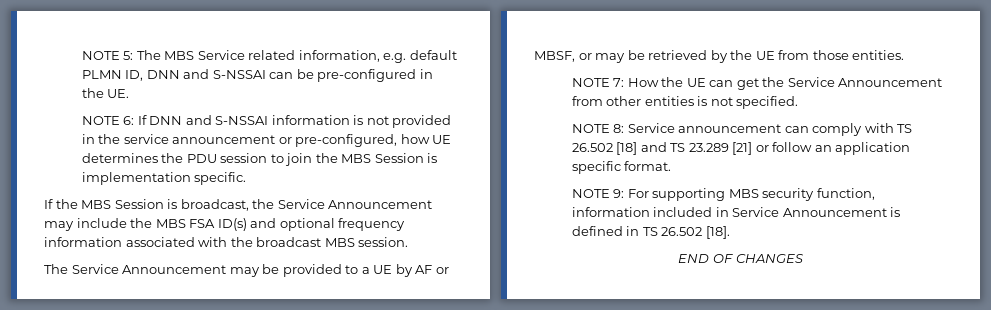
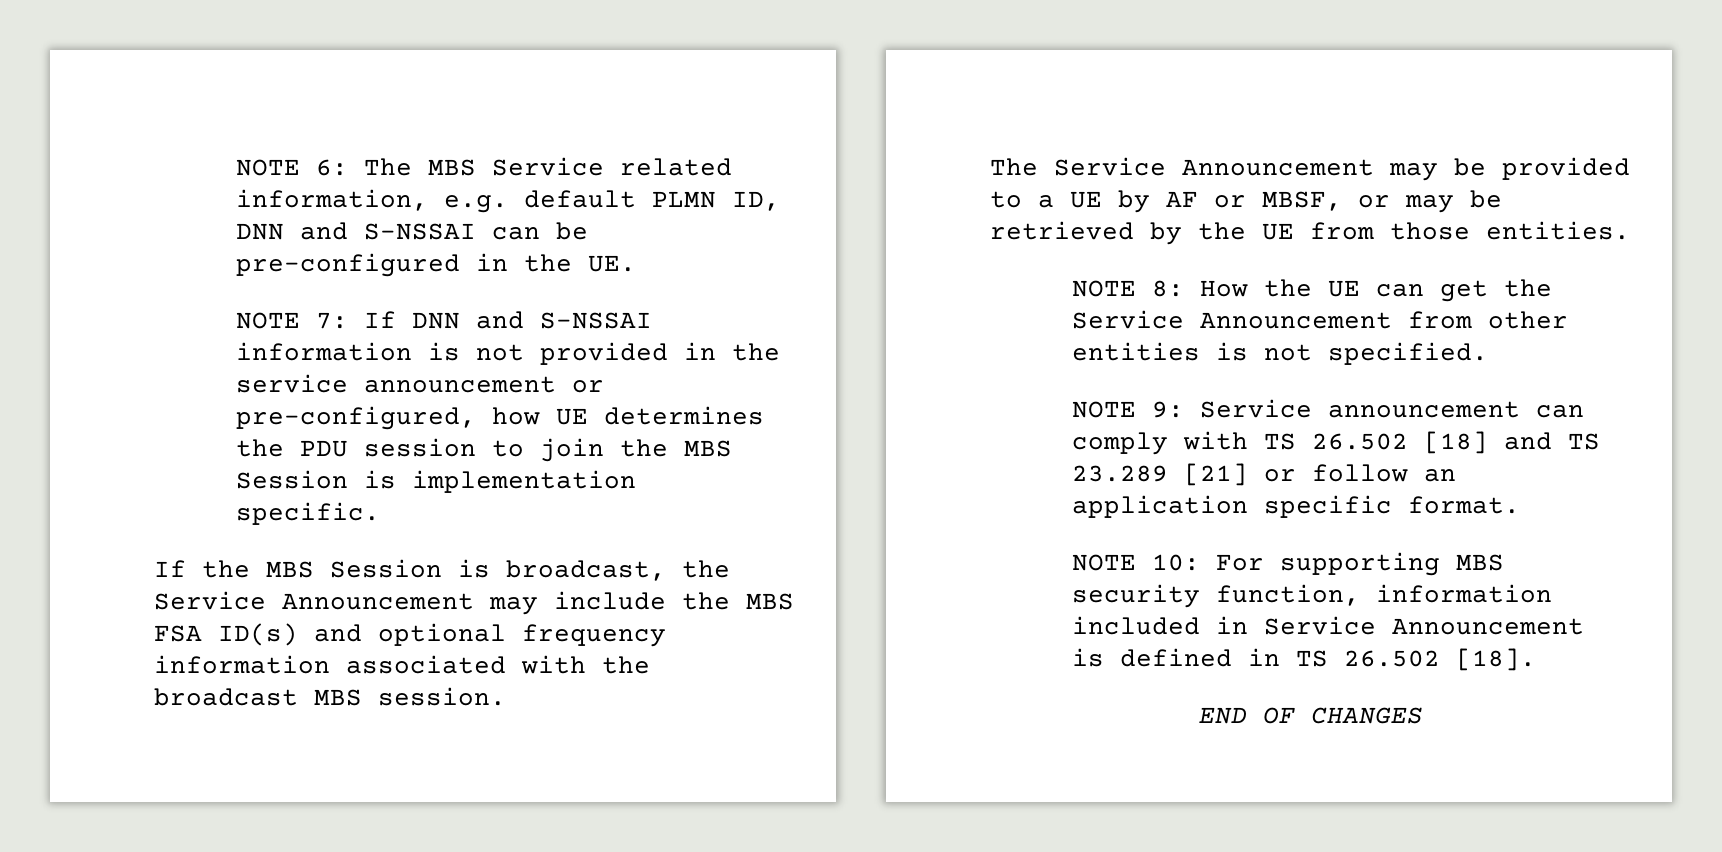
- NOTE 5: The MBS Service related information, e.g. default PLMN ID, DNN and S-NSSAI can be pre-configured in the UE.
+ NOTE 6: The MBS Service related information, e.g. default PLMN ID, DNN and S-NSSAI can be pre-configured in the UE.
- NOTE 6: If DNN and S-NSSAI information is not provided in the service announcement or pre-configured, how UE determines the PDU session to join the MBS Session is implementation specific.
+ NOTE 7: If DNN and S-NSSAI information is not provided in the service announcement or pre-configured, how UE determines the PDU session to join the MBS Session is implementation specific.
- NOTE 7: How the UE can get the Service Announcement from other entities is not specified.
+ NOTE 8: How the UE can get the Service Announcement from other entities is not specified.
- NOTE 8: Service announcement can comply with TS 26.502 [18] and TS 23.289 [21] or follow an application specific format.
+ NOTE 9: Service announcement can comply with TS 26.502 [18] and TS 23.289 [21] or follow an application specific format.
- NOTE 9: For supporting MBS security function, information included in Service Announcement is defined in TS 26.502 [18].
+ NOTE 10: For supporting MBS security function, information included in Service Announcement is defined in TS 26.502 [18].

